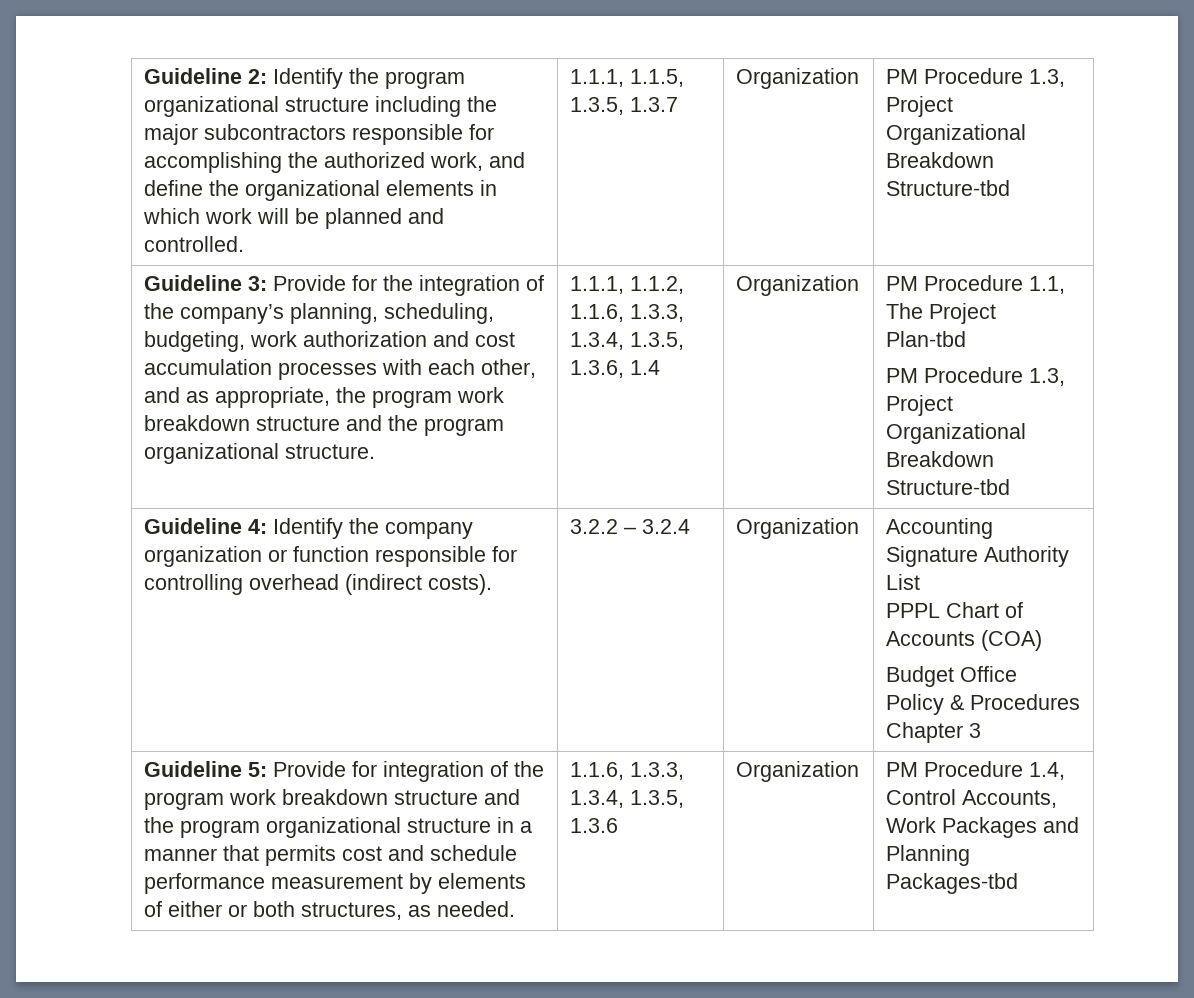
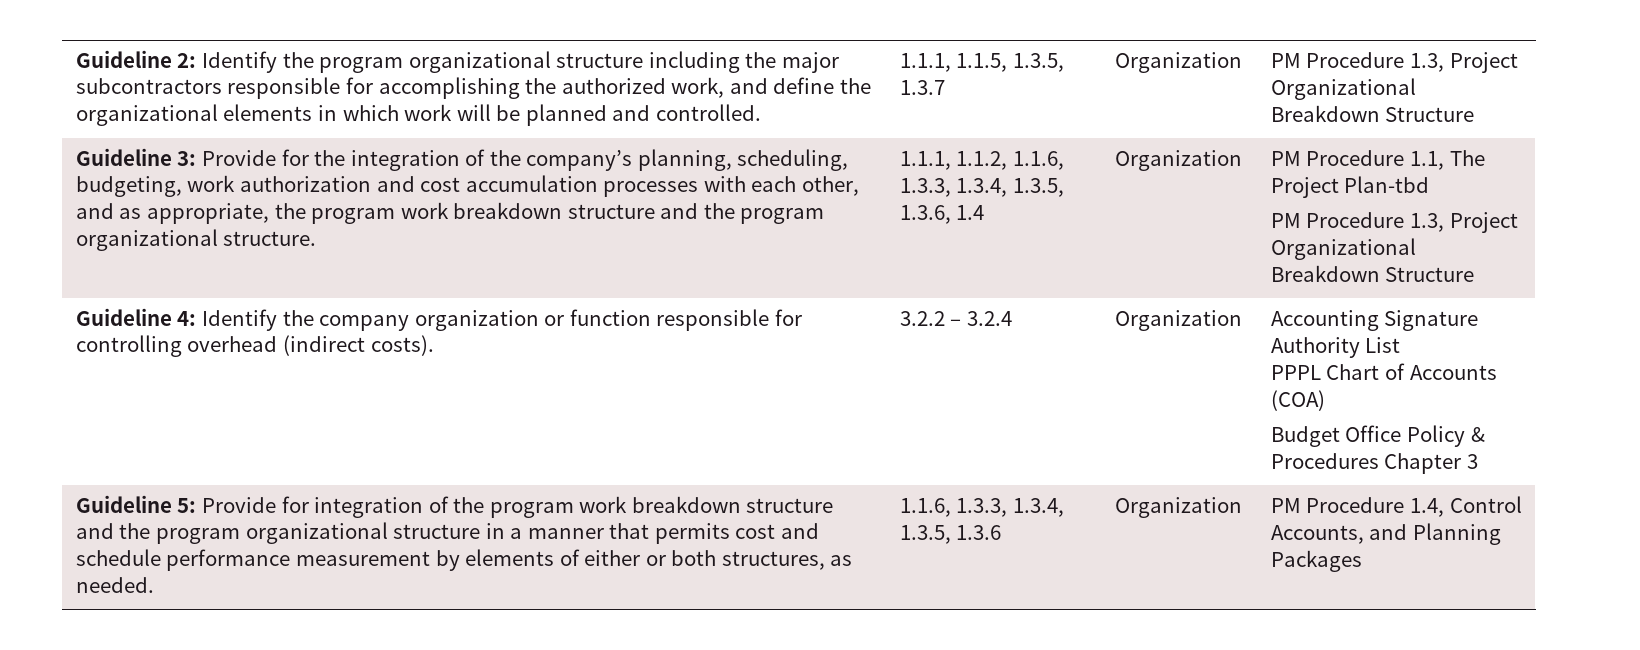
- Organization | PM Procedure 1.3, Project Organizational Breakdown Structure-tbd
+ Organization | PM Procedure 1.3, Project Organizational Breakdown Structure
  PM Procedure 1.1, The Project Plan-tbd
- PM Procedure 1.3, Project Organizational Breakdown Structure-tbd
+ PM Procedure 1.3, Project Organizational Breakdown Structure
- PM Procedure 1.4, Control Accounts, Work Packages and Planning Packages-tbd
+ PM Procedure 1.4, Control Accounts, and Planning Packages

